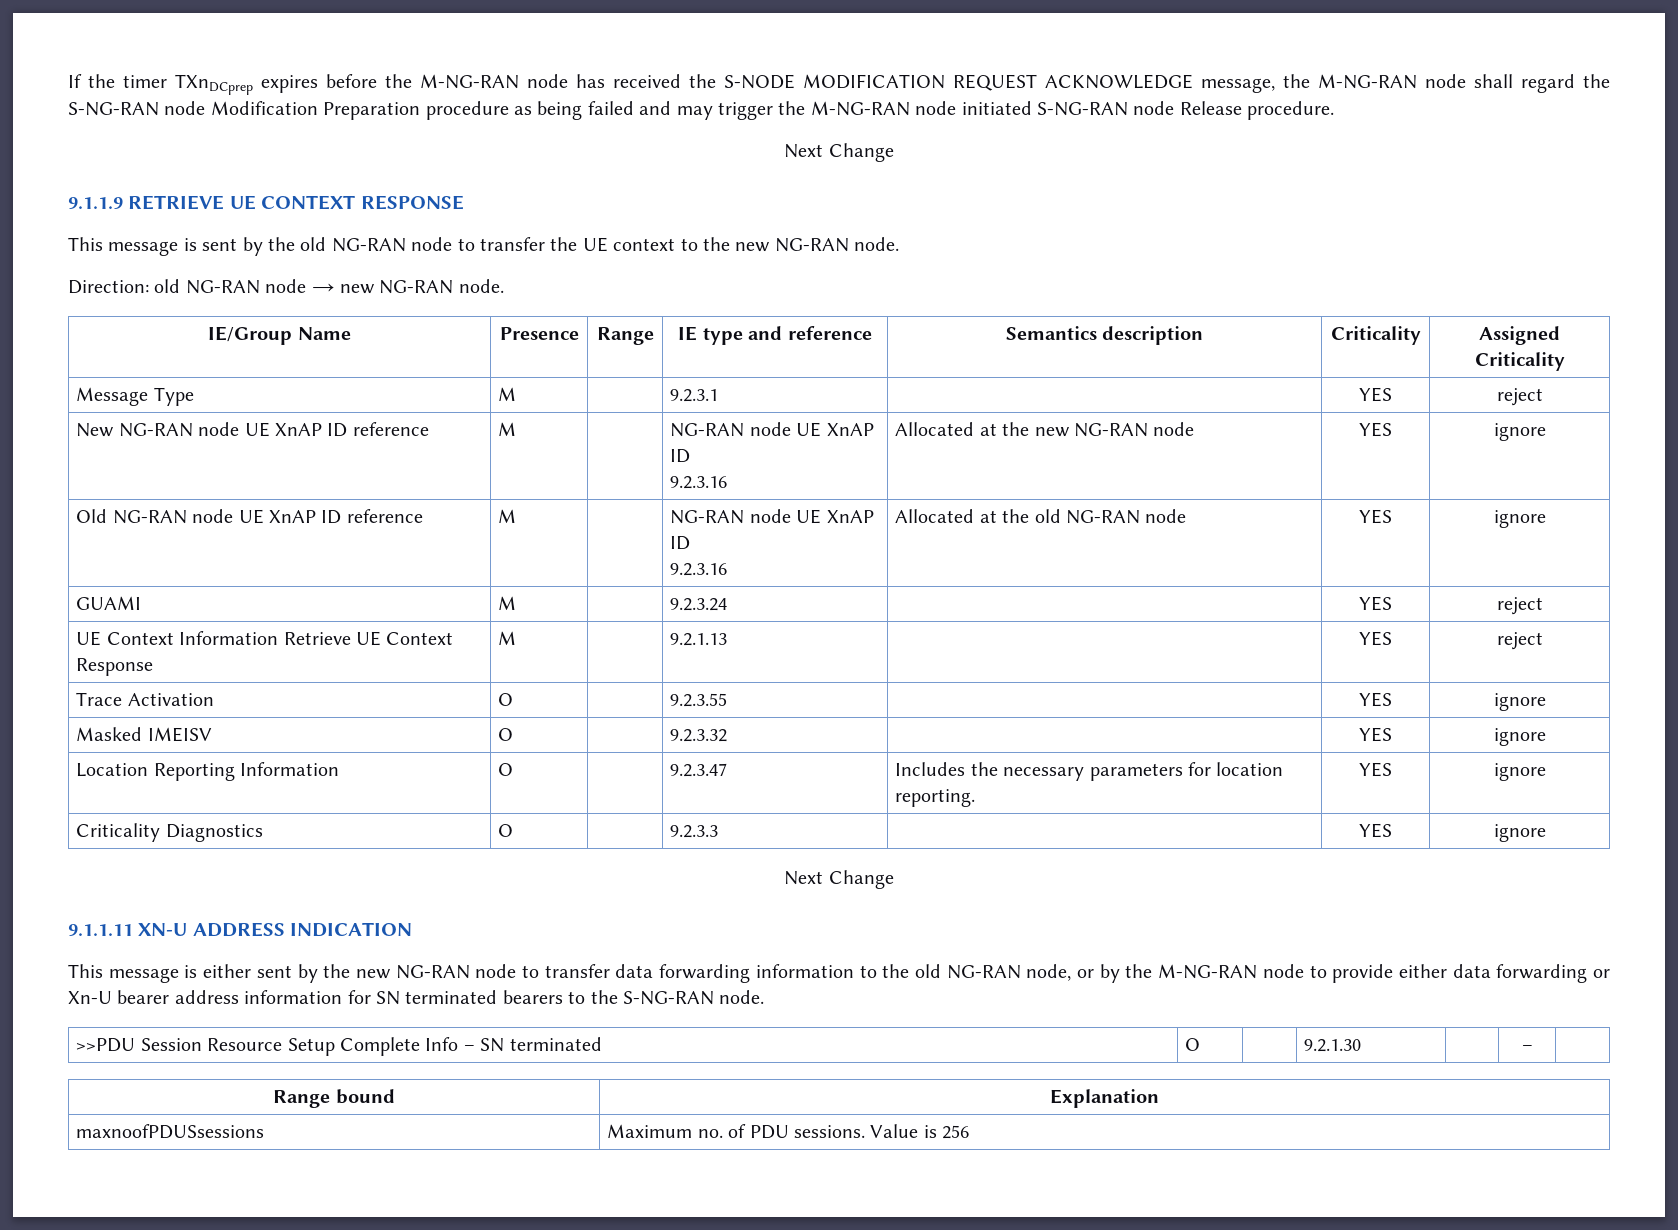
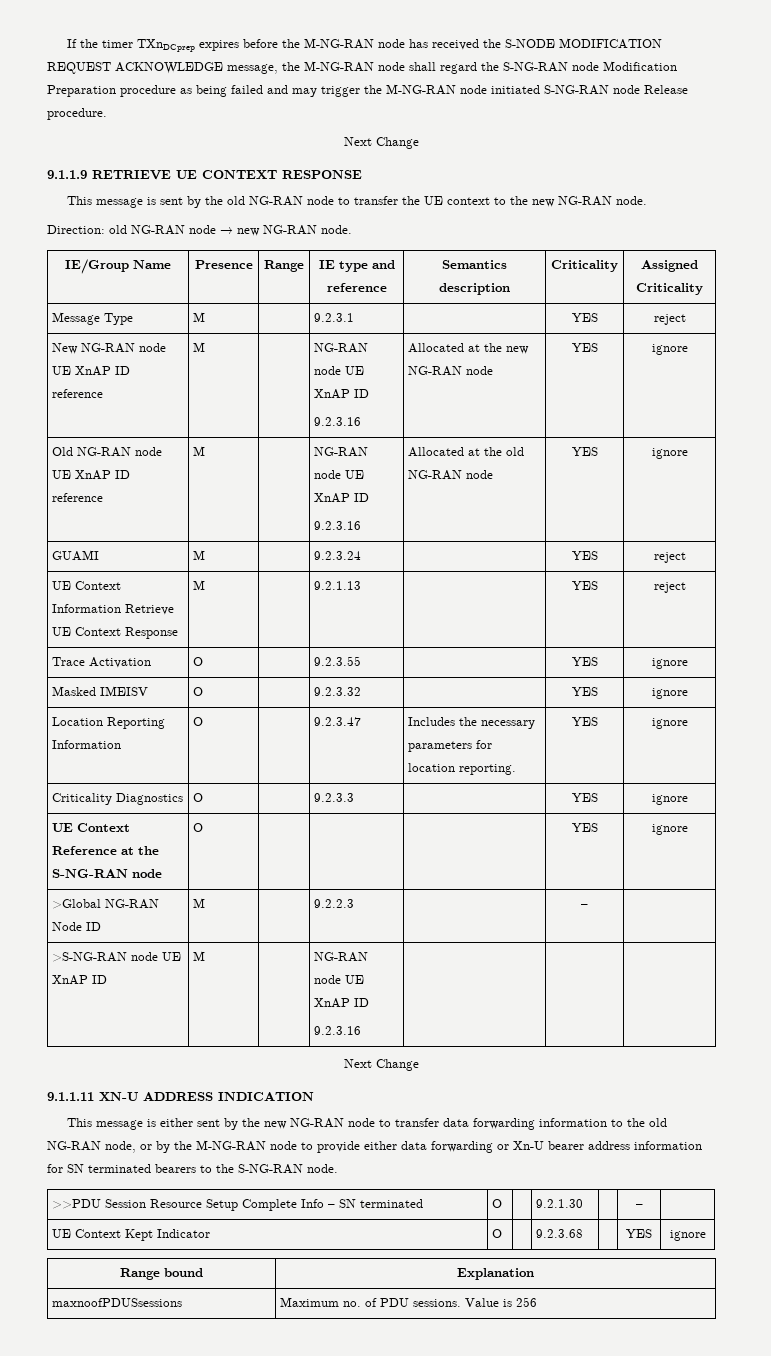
+ UE Context Reference at the S-NG-RAN node | O | | | | YES | ignore
+ >Global NG-RAN Node ID | M | | 9.2.2.3 | | – |
+ >S-NG-RAN node UE XnAP ID | M | | NG-RAN node UE XnAP ID
+ 9.2.3.16 | | |
+ UE Context Kept Indicator | O | | 9.2.3.68 | | YES | ignore

